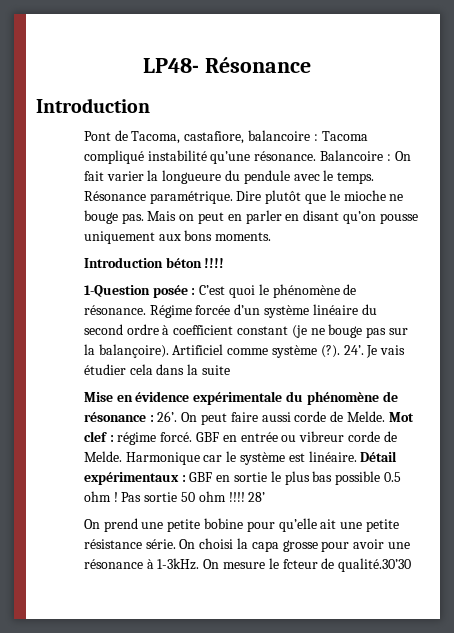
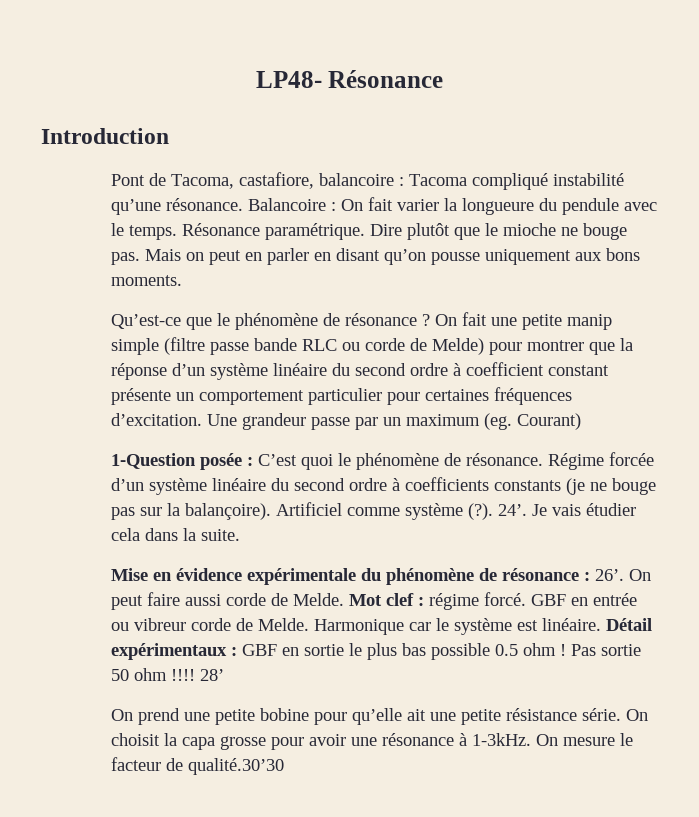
- Introduction béton !!!!
+ Qu’est-ce que le phénomène de résonance ? On fait une petite manip simple (filtre passe bande RLC ou corde de Melde) pour montrer que la réponse d’un système linéaire du second ordre à coefficient constant présente un comportement particulier pour certaines fréquences d’excitation. Une grandeur passe par un maximum (eg. Courant)
- Régime forcée d’un système linéaire du second ordre à coefficient constant (je ne bouge pas sur la balançoire).
+ Régime forcée d’un système linéaire du second ordre à coefficients constants (je ne bouge pas sur la balançoire).
- Je vais étudier cela dans la suite
+ Je vais étudier cela dans la suite.
- On choisi la capa grosse pour avoir une résonance à 1-3kHz.
+ On choisit la capa grosse pour avoir une résonance à 1-3kHz.
- On mesure le fcteur de qualité.30’30
+ On mesure le facteur de qualité.30’30

